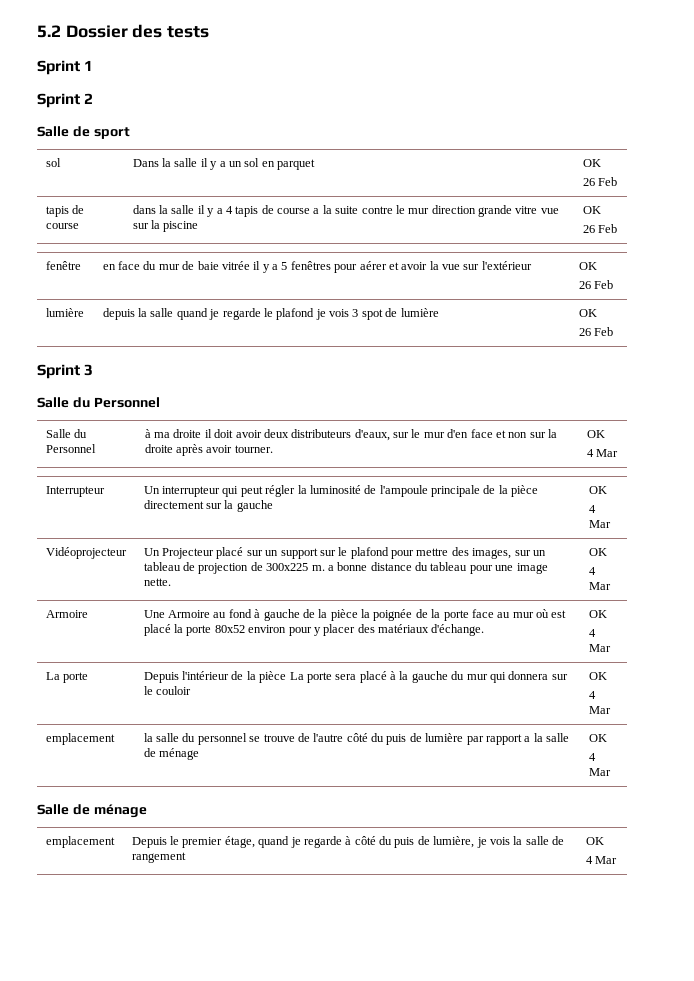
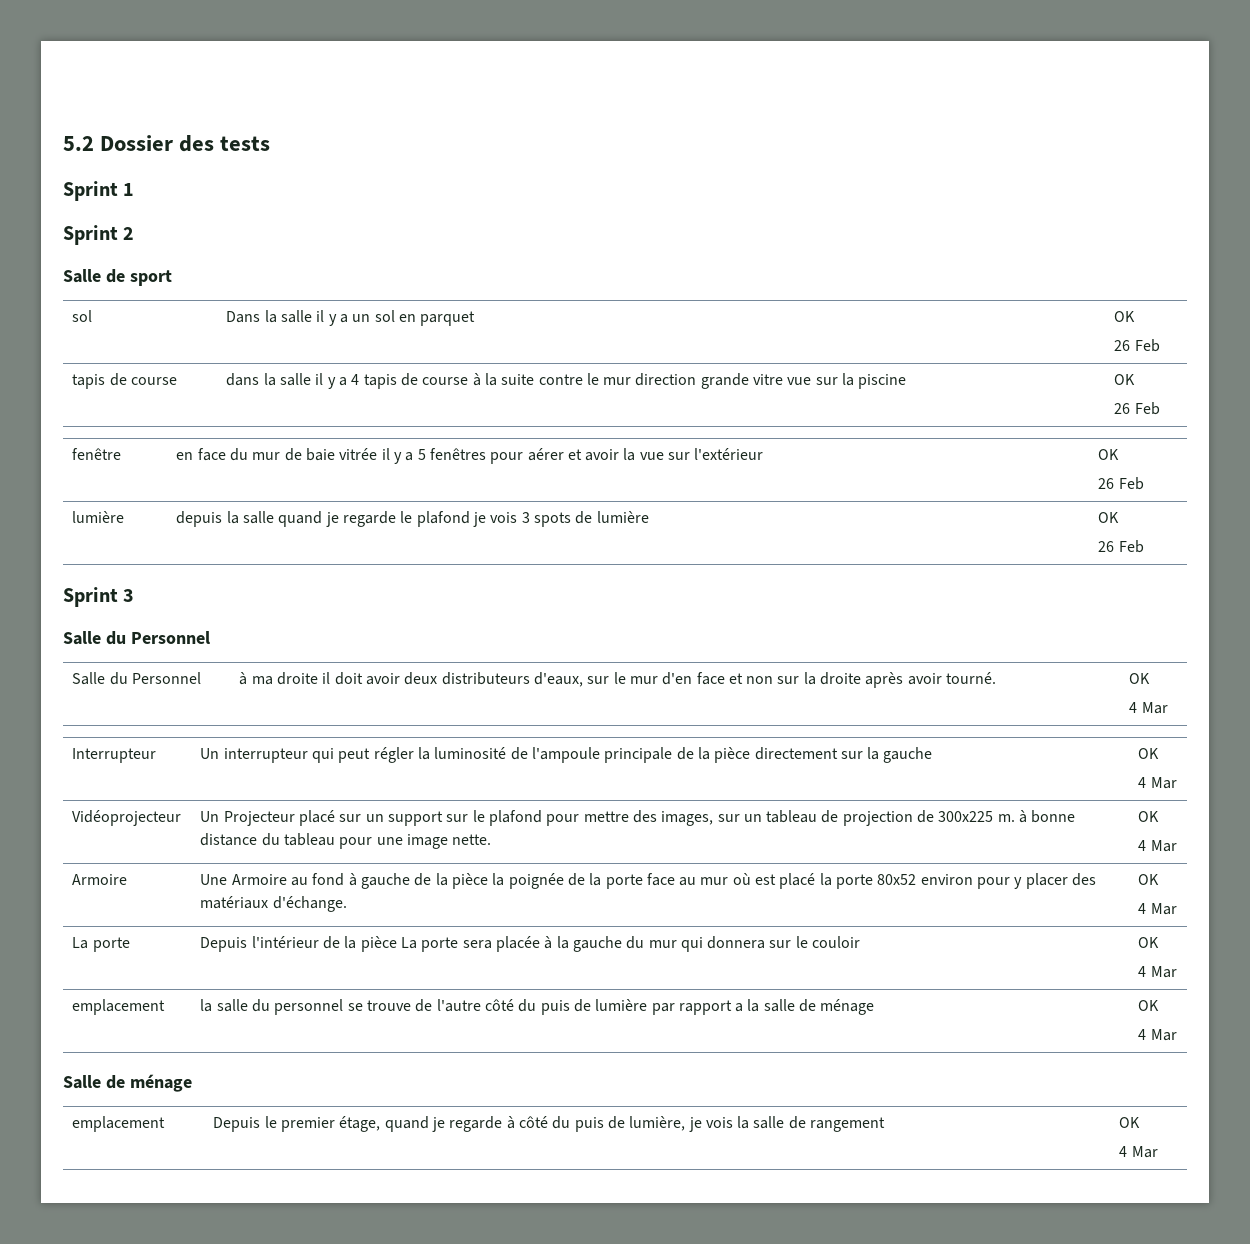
- tapis de course | dans la salle il y a 4 tapis de course a la suite contre le mur direction grande vitre vue sur la piscine | OK
+ tapis de course | dans la salle il y a 4 tapis de course à la suite contre le mur direction grande vitre vue sur la piscine | OK
- lumière | depuis la salle quand je regarde le plafond je vois 3 spot de lumière | OK
+ lumière | depuis la salle quand je regarde le plafond je vois 3 spots de lumière | OK
- Salle du Personnel | à ma droite il doit avoir deux distributeurs d'eaux, sur le mur d'en face et non sur la droite après avoir tourner. | OK
+ Salle du Personnel | à ma droite il doit avoir deux distributeurs d'eaux, sur le mur d'en face et non sur la droite après avoir tourné. | OK
- Vidéoprojecteur | Un Projecteur placé sur un support sur le plafond pour mettre des images, sur un tableau de projection de 300x225 m. a bonne distance du tableau pour une image nette. | OK
+ Vidéoprojecteur | Un Projecteur placé sur un support sur le plafond pour mettre des images, sur un tableau de projection de 300x225 m. à bonne distance du tableau pour une image nette. | OK
- La porte | Depuis l'intérieur de la pièce La porte sera placé à la gauche du mur qui donnera sur le couloir | OK
+ La porte | Depuis l'intérieur de la pièce La porte sera placée à la gauche du mur qui donnera sur le couloir | OK

